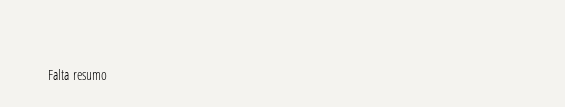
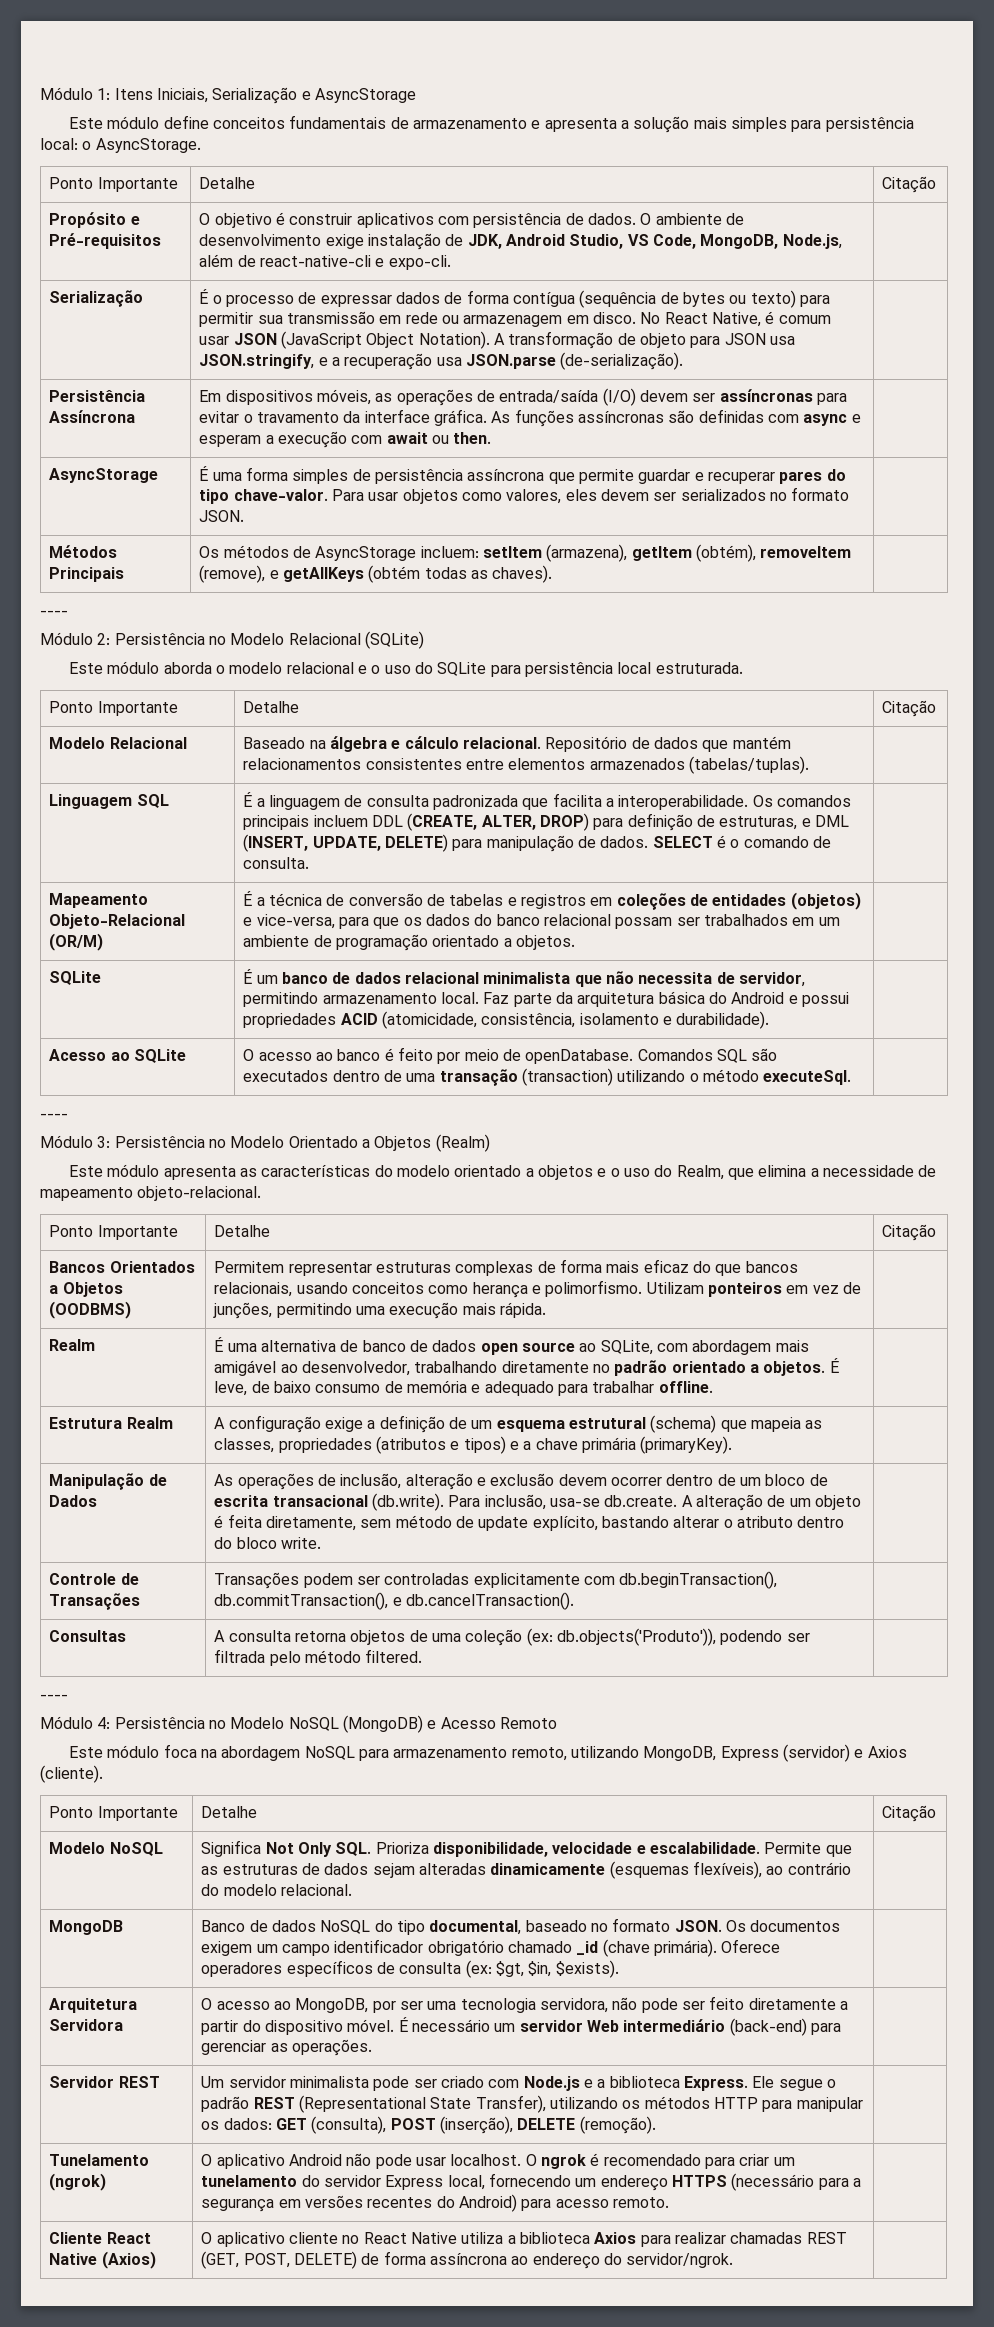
- Falta resumo
+ Módulo 1: Itens Iniciais, Serialização e AsyncStorage
+ Este módulo define conceitos fundamentais de armazenamento e apresenta a solução mais simples para persistência local: o AsyncStorage.
+ Ponto Importante | Detalhe | Citação
+ Propósito e Pré-requisitos | O objetivo é construir aplicativos com persistência de dados. O ambiente de desenvolvimento exige instalação de JDK, Android Studio, VS Code, MongoDB, Node.js, além de react-native-cli e expo-cli. |
+ Serialização | É o processo de expressar dados de forma contígua (sequência de bytes ou texto) para permitir sua transmissão em rede ou armazenagem em disco. No React Native, é comum usar JSON (JavaScript Object Notation). A transformação de objeto para JSON usa JSON.stringify, e a recuperação usa JSON.parse (de-serialização). |
+ Persistência Assíncrona | Em dispositivos móveis, as operações de entrada/saída (I/O) devem ser assíncronas para evitar o travamento da interface gráfica. As funções assíncronas são definidas com async e esperam a execução com await ou then. |
+ AsyncStorage | É uma forma simples de persistência assíncrona que permite guardar e recuperar pares do tipo chave-valor. Para usar objetos como valores, eles devem ser serializados no formato JSON. |
+ Métodos Principais | Os métodos de AsyncStorage incluem: setItem (armazena), getItem (obtém), removeItem (remove), e getAllKeys (obtém todas as chaves). |
+ ----
+ Módulo 2: Persistência no Modelo Relacional (SQLite)
+ Este módulo aborda o modelo relacional e o uso do SQLite para persistência local estruturada.
+ Ponto Importante | Detalhe | Citação
+ Modelo Relacional | Baseado na álgebra e cálculo relacional. Repositório de dados que mantém relacionamentos consistentes entre elementos armazenados (tabelas/tuplas). |
+ Linguagem SQL | É a linguagem de consulta padronizada que facilita a interoperabilidade. Os comandos principais incluem DDL (CREATE, ALTER, DROP) para definição de estruturas, e DML (INSERT, UPDATE, DELETE) para manipulação de dados. SELECT é o comando de consulta. |
+ Mapeamento Objeto-Relacional (OR/M) | É a técnica de conversão de tabelas e registros em coleções de entidades (objetos) e vice-versa, para que os dados do banco relacional possam ser trabalhados em um ambiente de programação orientado a objetos. |
+ SQLite | É um banco de dados relacional minimalista que não necessita de servidor, permitindo armazenamento local. Faz parte da arquitetura básica do Android e possui propriedades ACID (atomicidade, consistência, isolamento e durabilidade). |
+ Acesso ao SQLite | O acesso ao banco é feito por meio de openDatabase. Comandos SQL são executados dentro de uma transação (transaction) utilizando o método executeSql. |
+ ----
+ Módulo 3: Persistência no Modelo Orientado a Objetos (Realm)
+ Este módulo apresenta as características do modelo orientado a objetos e o uso do Realm, que elimina a necessidade de mapeamento objeto-relacional.
+ Ponto Importante | Detalhe | Citação
+ Bancos Orientados a Objetos (OODBMS) | Permitem representar estruturas complexas de forma mais eficaz do que bancos relacionais, usando conceitos como herança e polimorfismo. Utilizam ponteiros em vez de junções, permitindo uma execução mais rápida. |
+ Realm | É uma alternativa de banco de dados open source ao SQLite, com abordagem mais amigável ao desenvolvedor, trabalhando diretamente no padrão orientado a objetos. É leve, de baixo consumo de memória e adequado para trabalhar offline. |
+ Estrutura Realm | A configuração exige a definição de um esquema estrutural (schema) que mapeia as classes, propriedades (atributos e tipos) e a chave primária (primaryKey). |
+ Manipulação de Dados | As operações de inclusão, alteração e exclusão devem ocorrer dentro de um bloco de escrita transacional (db.write). Para inclusão, usa-se db.create. A alteração de um objeto é feita diretamente, sem método de update explícito, bastando alterar o atributo dentro do bloco write. |
+ Controle de Transações | Transações podem ser controladas explicitamente com db.beginTransaction(), db.commitTransaction(), e db.cancelTransaction(). |
+ Consultas | A consulta retorna objetos de uma coleção (ex: db.objects('Produto')), podendo ser filtrada pelo método filtered. |
+ ----
+ Módulo 4: Persistência no Modelo NoSQL (MongoDB) e Acesso Remoto
+ Este módulo foca na abordagem NoSQL para armazenamento remoto, utilizando MongoDB, Express (servidor) e Axios (cliente).
+ Ponto Importante | Detalhe | Citação
+ Modelo NoSQL | Significa Not Only SQL. Prioriza disponibilidade, velocidade e escalabilidade. Permite que as estruturas de dados sejam alteradas dinamicamente (esquemas flexíveis), ao contrário do modelo relacional. |
+ MongoDB | Banco de dados NoSQL do tipo documental, baseado no formato JSON. Os documentos exigem um campo identificador obrigatório chamado _id (chave primária). Oferece operadores específicos de consulta (ex: $gt, $in, $exists). |
+ Arquitetura Servidora | O acesso ao MongoDB, por ser uma tecnologia servidora, não pode ser feito diretamente a partir do dispositivo móvel. É necessário um servidor Web intermediário (back-end) para gerenciar as operações. |
+ Servidor REST | Um servidor minimalista pode ser criado com Node.js e a biblioteca Express. Ele segue o padrão REST (Representational State Transfer), utilizando os métodos HTTP para manipular os dados: GET (consulta), POST (inserção), DELETE (remoção). |
+ Tunelamento (ngrok) | O aplicativo Android não pode usar localhost. O ngrok é recomendado para criar um tunelamento do servidor Express local, fornecendo um endereço HTTPS (necessário para a segurança em versões recentes do Android) para acesso remoto. |
+ Cliente React Native (Axios) | O aplicativo cliente no React Native utiliza a biblioteca Axios para realizar chamadas REST (GET, POST, DELETE) de forma assíncrona ao endereço do servidor/ngrok. |

